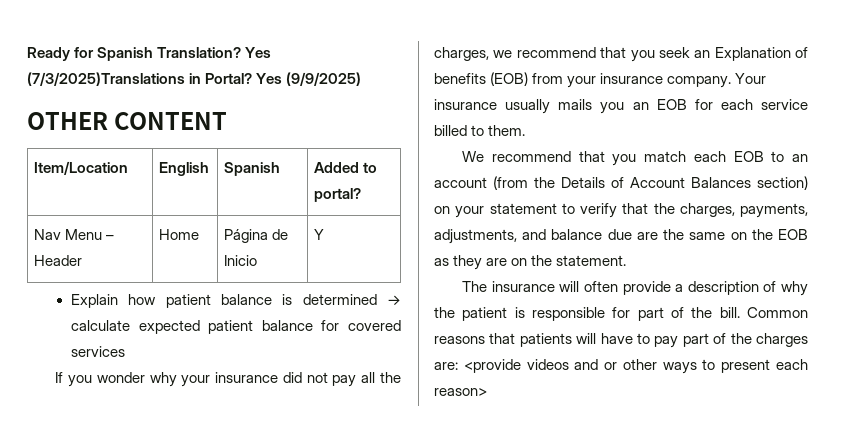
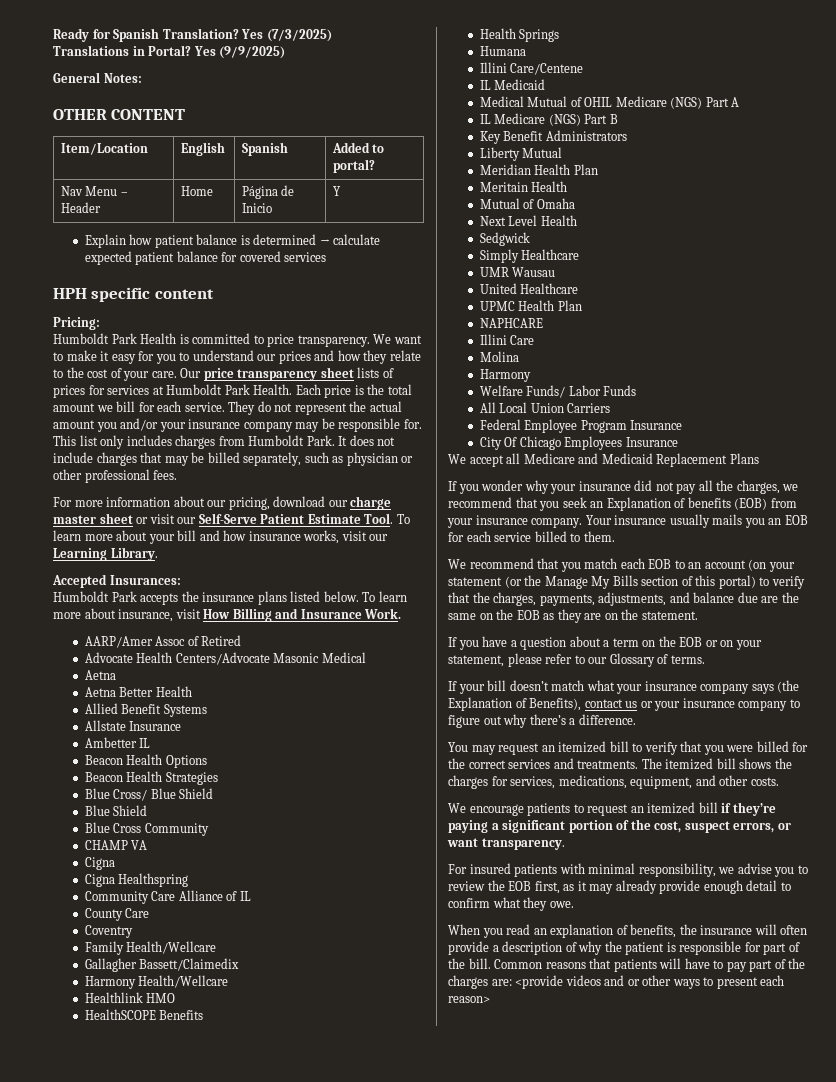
- Yes (7/3/2025)Translations in Portal?
+ Yes (7/3/2025)
+ Translations in Portal?
+ General Notes:
+ HPH specific content
+ Pricing:
+ Humboldt Park Health is committed to price transparency. We want to make it easy for you to understand our prices and how they relate to the cost of your care. Our price transparency sheet lists of prices for services at Humboldt Park Health. Each price is the total amount we bill for each service. They do not represent the actual amount you and/or your insurance company may be responsible for. This list only includes charges from Humboldt Park. It does not include charges that may be billed separately, such as physician or other professional fees.
+ For more information about our pricing, download our charge master sheet or visit our Self-Serve Patient Estimate Tool. To learn more about your bill and how insurance works, visit our Learning Library.
+ Accepted Insurances:
+ Humboldt Park accepts the insurance plans listed below. To learn more about insurance, visit How Billing and Insurance Work.
+ AARP/Amer Assoc of Retired
+ Advocate Health Centers/Advocate Masonic Medical
+ Aetna
+ Aetna Better Health
+ Allied Benefit Systems
+ Allstate Insurance
+ Ambetter IL
+ Beacon Health Options
+ Beacon Health Strategies
+ Blue Cross/ Blue Shield
+ Blue Shield
+ Blue Cross Community
+ CHAMP VA
+ Cigna
+ Cigna Healthspring
+ Community Care Alliance of IL
+ County Care
+ Coventry
+ Family Health/Wellcare
+ Gallagher Bassett/Claimedix
+ Harmony Health/Wellcare
+ Healthlink HMO
+ HealthSCOPE Benefits
+ Health Springs
+ Humana
+ Illini Care/Centene
+ IL Medicaid
+ Medical Mutual of OHIL Medicare (NGS) Part A
+ IL Medicare (NGS) Part B
+ Key Benefit Administrators
+ Liberty Mutual
+ Meridian Health Plan
+ Meritain Health
+ Mutual of Omaha
+ Next Level Health
+ Sedgwick
+ Simply Healthcare
+ UMR Wausau
+ United Healthcare
+ UPMC Health Plan
+ NAPHCARE
+ Illini Care
+ Molina
+ Harmony
+ Welfare Funds/ Labor Funds
+ All Local Union Carriers
+ Federal Employee Program Insurance
+ City Of Chicago Employees Insurance
+ We accept all Medicare and Medicaid Replacement Plans
- We recommend that you match each EOB to an account (from the Details of Account Balances section) on your statement to verify that the charges, payments, adjustments, and balance due are the same on the EOB as they are on the statement.
+ We recommend that you match each EOB to an account (on your statement (or the Manage My Bills section of this portal) to verify that the charges, payments, adjustments, and balance due are the same on the EOB as they are on the statement.
- The insurance will often provide a description of why the patient is responsible for part of the bill.
+ If you have a question about a term on the EOB or on your statement, please refer to our Glossary of terms.
+ If your bill doesn’t match what your insurance company says (the Explanation of Benefits), contact us or your insurance company to figure out why there’s a difference.
+ You may request an itemized bill to verify that you were billed for the correct services and treatments. The itemized bill shows the charges for services, medications, equipment, and other costs.
+ We encourage patients to request an itemized bill if they’re paying a significant portion of the cost, suspect errors, or want transparency.
+ For insured patients with minimal responsibility, we advise you to review the EOB first, as it may already provide enough detail to confirm what they owe.
+ When you read an explanation of benefits, the insurance will often provide a description of why the patient is responsible for part of the bill.

